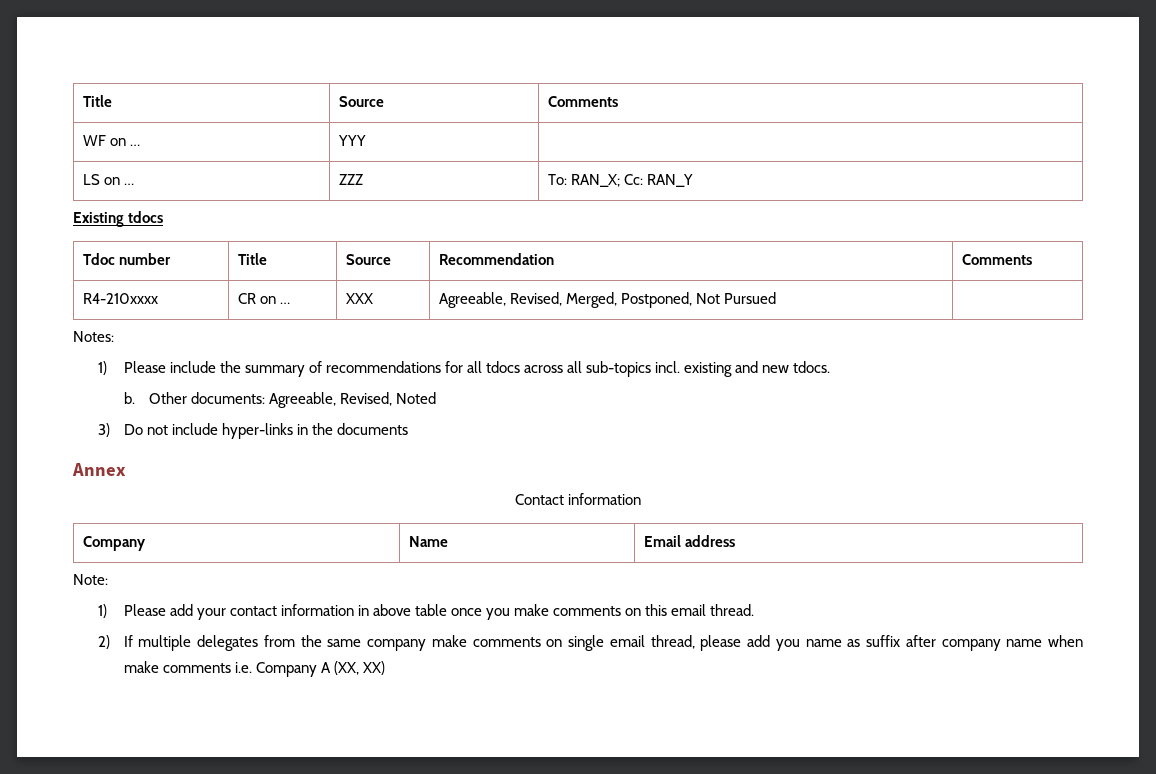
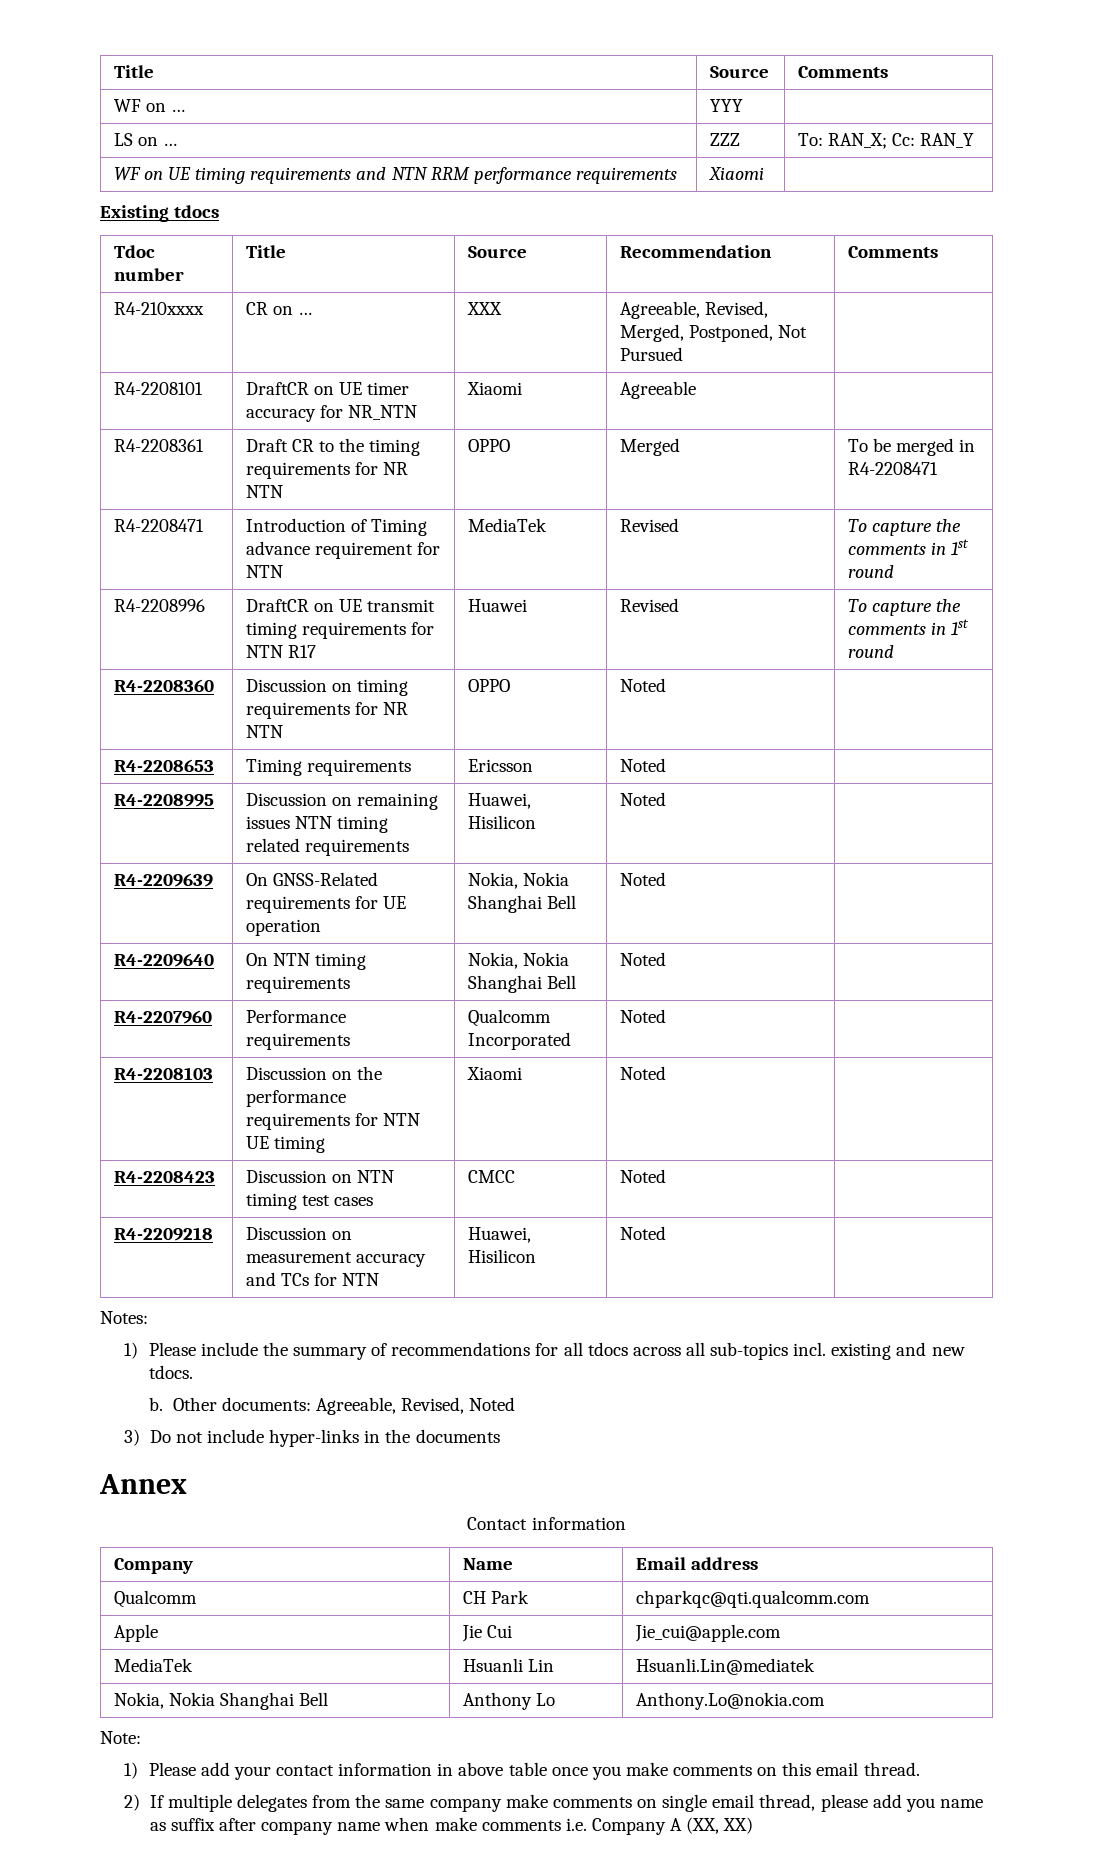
+ WF on UE timing requirements and NTN RRM performance requirements | Xiaomi |
+ R4-2208101 | DraftCR on UE timer accuracy for NR_NTN | Xiaomi | Agreeable |
+ R4-2208361 | Draft CR to the timing requirements for NR NTN | OPPO | Merged | To be merged in R4-2208471
+ R4-2208471 | Introduction of Timing advance requirement for NTN | MediaTek | Revised | To capture the comments in 1st round
+ R4-2208996 | DraftCR on UE transmit timing requirements for NTN R17 | Huawei | Revised | To capture the comments in 1st round
+ R4-2208360 | Discussion on timing requirements for NR NTN | OPPO | Noted |
+ R4-2208653 | Timing requirements | Ericsson | Noted |
+ R4-2208995 | Discussion on remaining issues NTN timing related requirements | Huawei, Hisilicon | Noted |
+ R4-2209639 | On GNSS-Related requirements for UE operation | Nokia, Nokia Shanghai Bell | Noted |
+ R4-2209640 | On NTN timing requirements | Nokia, Nokia Shanghai Bell | Noted |
+ R4-2207960 | Performance requirements | Qualcomm Incorporated | Noted |
+ R4-2208103 | Discussion on the performance requirements for NTN UE timing | Xiaomi | Noted |
+ R4-2208423 | Discussion on NTN timing test cases | CMCC | Noted |
+ R4-2209218 | Discussion on measurement accuracy and TCs for NTN | Huawei, Hisilicon | Noted |
+ Qualcomm | CH Park | chparkqc@qti.qualcomm.com
+ Apple | Jie Cui | Jie_cui@apple.com
+ MediaTek | Hsuanli Lin | Hsuanli.Lin@mediatek
+ Nokia, Nokia Shanghai Bell | Anthony Lo | Anthony.Lo@nokia.com

